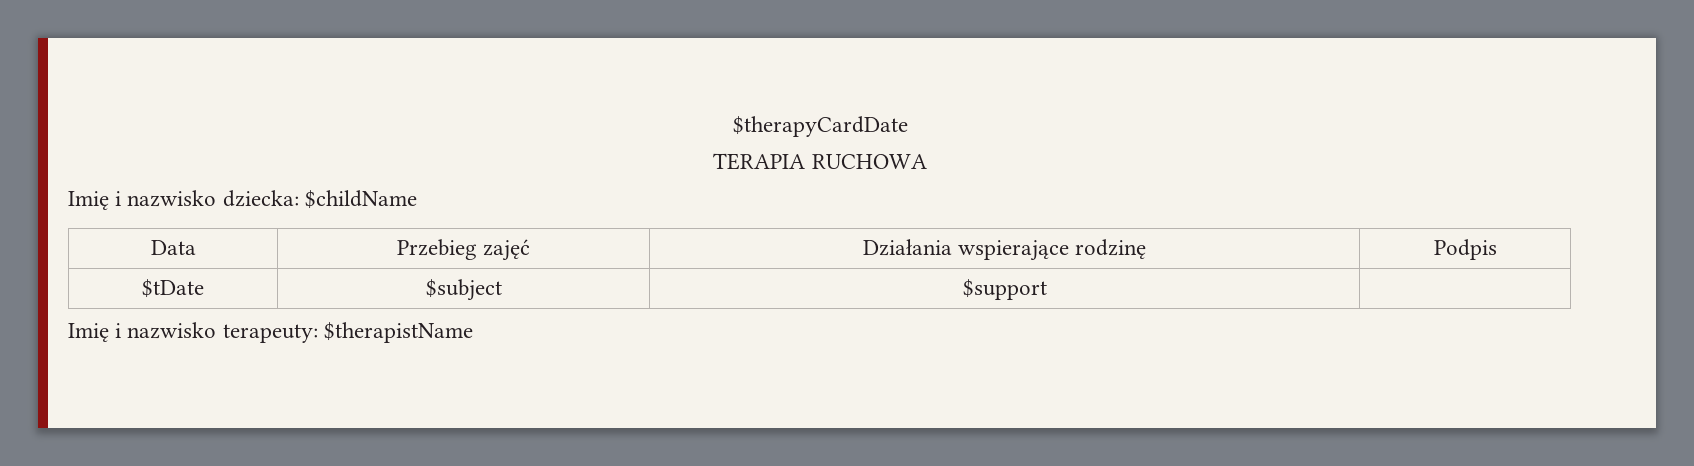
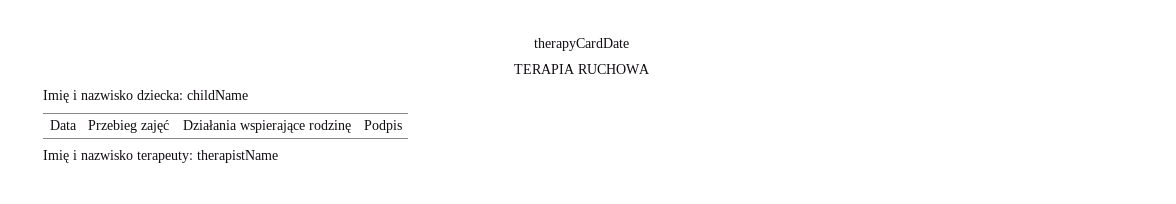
- $therapyCardDate
+ therapyCardDate
- Imię i nazwisko dziecka: $childName
+ Imię i nazwisko dziecka: childName
- $tDate | $subject | $support |
- Imię i nazwisko terapeuty: $therapistName
+ Imię i nazwisko terapeuty: therapistName

